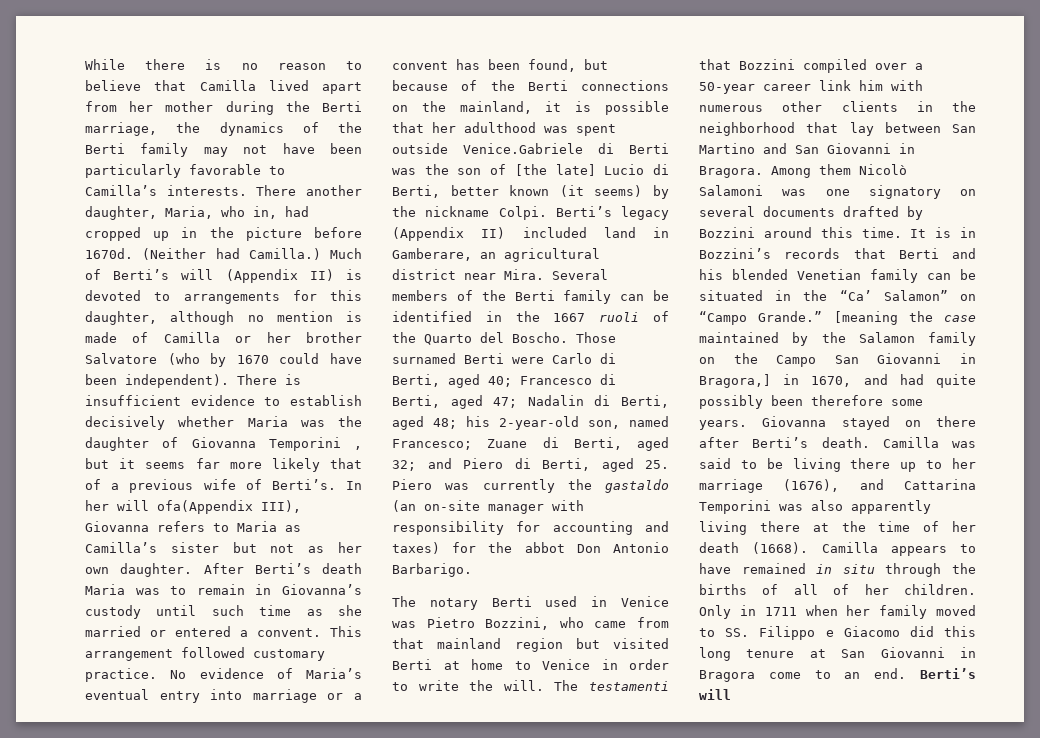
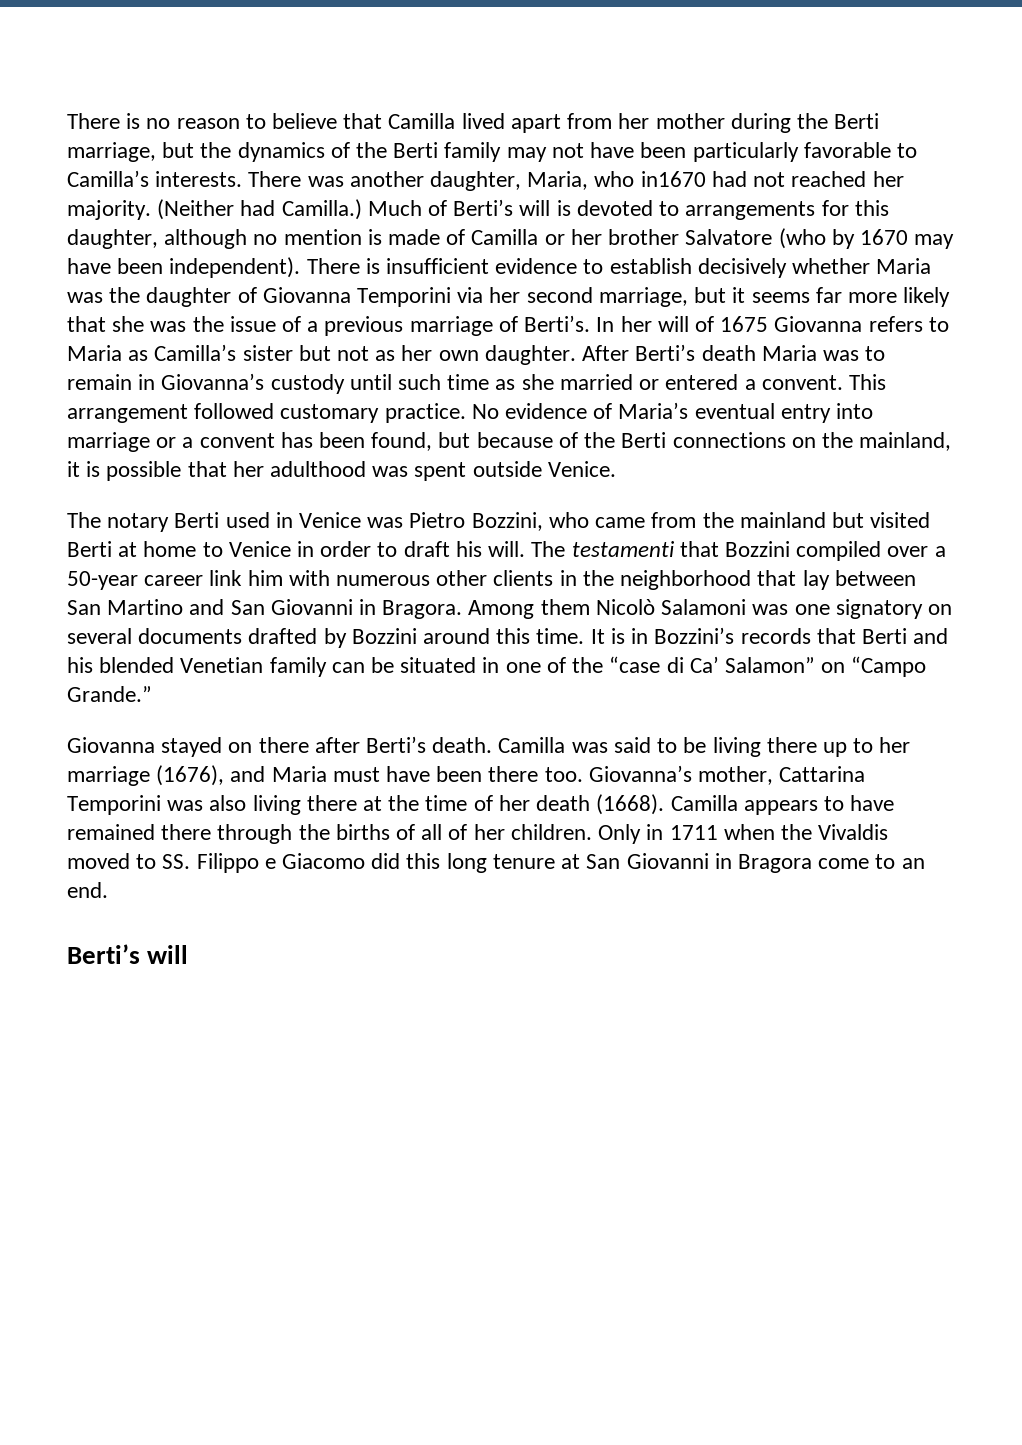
- While there is no reason to believe that Camilla lived apart from her mother during the Berti marriage, the dynamics of the Berti family may not have been particularly favorable to Camilla’s interests.
+ There is no reason to believe that Camilla lived apart from her mother during the Berti marriage, but the dynamics of the Berti family may not have been particularly favorable to Camilla’s interests.
- There another daughter, Maria, who in, had cropped up in the picture before 1670d.
+ There was another daughter, Maria, who in1670 had not reached her majority.
- Much of Berti’s will (Appendix II) is devoted to arrangements for this daughter, although no mention is made of Camilla or her brother Salvatore (who by 1670 could have been independent).
+ Much of Berti’s will is devoted to arrangements for this daughter, although no mention is made of Camilla or her brother Salvatore (who by 1670 may have been independent).
- There is insufficient evidence to establish decisively whether Maria was the daughter of Giovanna Temporini , but it seems far more likely that of a previous wife of Berti’s.
+ There is insufficient evidence to establish decisively whether Maria was the daughter of Giovanna Temporini via her second marriage, but it seems far more likely that she was the issue of a previous marriage of Berti’s.
- In her will ofa(Appendix III), Giovanna refers to Maria as Camilla’s sister but not as her own daughter.
+ In her will of 1675 Giovanna refers to Maria as Camilla’s sister but not as her own daughter.
- No evidence of Maria’s eventual entry into marriage or a convent has been found, but because of the Berti connections on the mainland, it is possible that her adulthood was spent outside Venice.Gabriele di Berti was the son of [the late] Lucio di Berti, better known (it seems) by the nickname Colpi. Berti’s legacy (Appendix II) included land in Gamberare, an agricultural district near Mira. Several members of the Berti family can be identified in the 1667 ruoli of the Quarto del Boscho. Those surnamed Berti were Carlo di Berti, aged 40; Francesco di Berti, aged 47; Nadalin di Berti, aged 48; his 2-year-old son, named Francesco; Zuane di Berti, aged 32; and Piero di Berti, aged 25. Piero was currently the gastaldo (an on-site manager with responsibility for accounting and taxes) for the abbot Don Antonio Barbarigo.
+ No evidence of Maria’s eventual entry into marriage or a convent has been found, but because of the Berti connections on the mainland, it is possible that her adulthood was spent outside Venice.
- The notary Berti used in Venice was Pietro Bozzini, who came from that mainland region but visited Berti at home to Venice in order to write the will.
+ The notary Berti used in Venice was Pietro Bozzini, who came from the mainland but visited Berti at home to Venice in order to draft his will.
- It is in Bozzini’s records that Berti and his blended Venetian family can be situated in the “Ca’ Salamon” on “Campo Grande.” [meaning the case maintained by the Salamon family on the Campo San Giovanni in Bragora,] in 1670, and had quite possibly been therefore some years. Giovanna stayed on there after Berti’s death.
+ It is in Bozzini’s records that Berti and his blended Venetian family can be situated in one of the “case di Ca’ Salamon” on “Campo Grande.”
+ Giovanna stayed on there after Berti’s death.
- Camilla was said to be living there up to her marriage (1676), and Cattarina Temporini was also apparently living there at the time of her death (1668).
+ Camilla was said to be living there up to her marriage (1676), and Maria must have been there too. Giovanna’s mother, Cattarina Temporini was also living there at the time of her death (1668).
- Camilla appears to have remained in situ through the births of all of her children.
+ Camilla appears to have remained there through the births of all of her children.
- Only in 1711 when her family moved to SS. Filippo e Giacomo did this long tenure at San Giovanni in Bragora come to an end. Berti’s will
+ Only in 1711 when the Vivaldis moved to SS. Filippo e Giacomo did this long tenure at San Giovanni in Bragora come to an end.
+ Berti’s will

